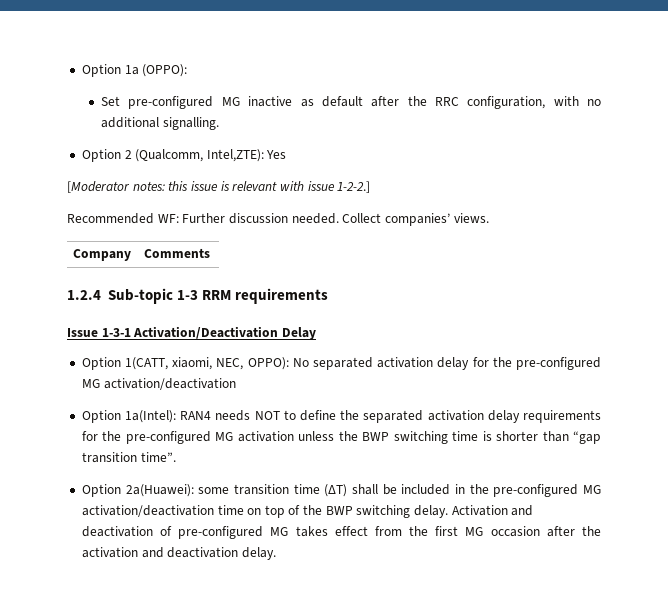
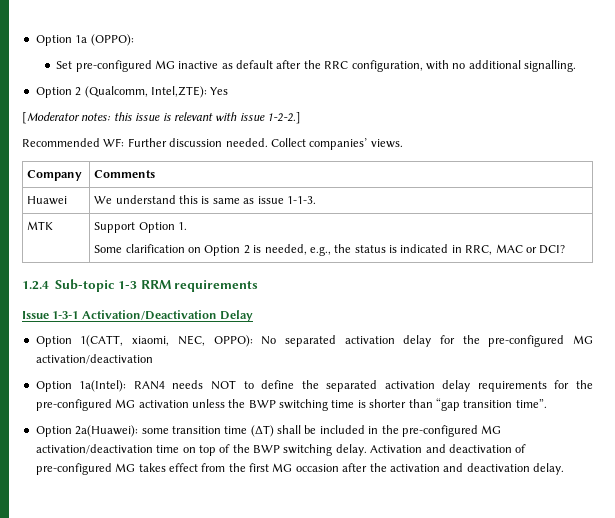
+ Huawei | We understand this is same as issue 1-1-3.
+ MTK | Support Option 1.
+ Some clarification on Option 2 is needed, e.g., the status is indicated in RRC, MAC or DCI?

